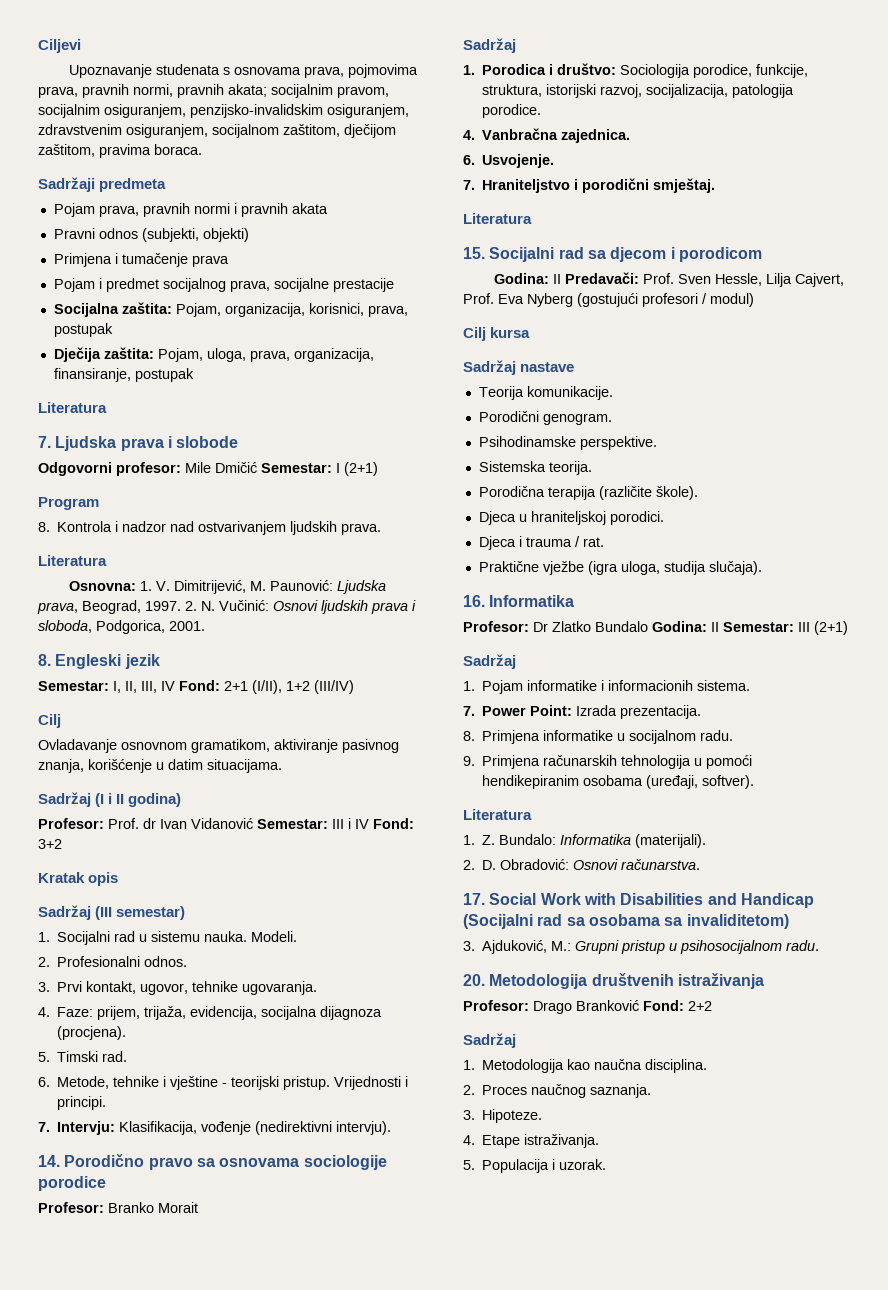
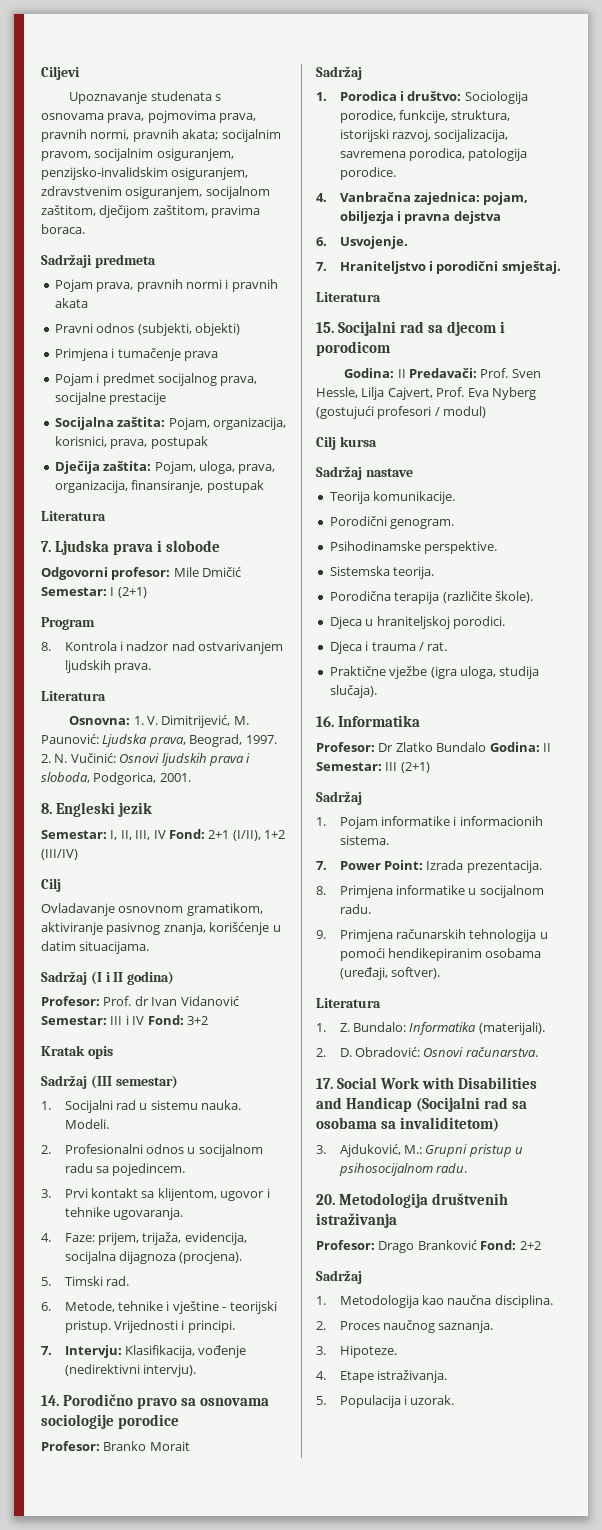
- 2. Profesionalni odnos.
- 3. Prvi kontakt, ugovor, tehnike ugovaranja.
+ 2. Profesionalni odnos u socijalnom radu sa pojedincem.
+ 3. Prvi kontakt sa klijentom, ugovor i tehnike ugovaranja.
- 1. Porodica i društvo: Sociologija porodice, funkcije, struktura, istorijski razvoj, socijalizacija, patologija porodice.
+ 1. Porodica i društvo: Sociologija porodice, funkcije, struktura, istorijski razvoj, socijalizacija, savremena porodica, patologija porodice.
- 4. Vanbračna zajednica.
+ 4. Vanbračna zajednica: pojam, obiljezja i pravna dejstva

